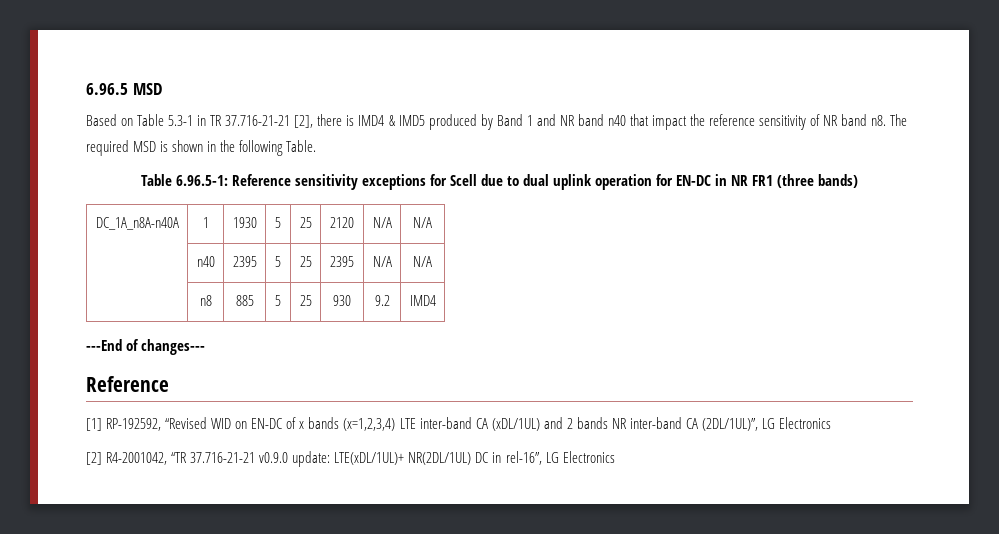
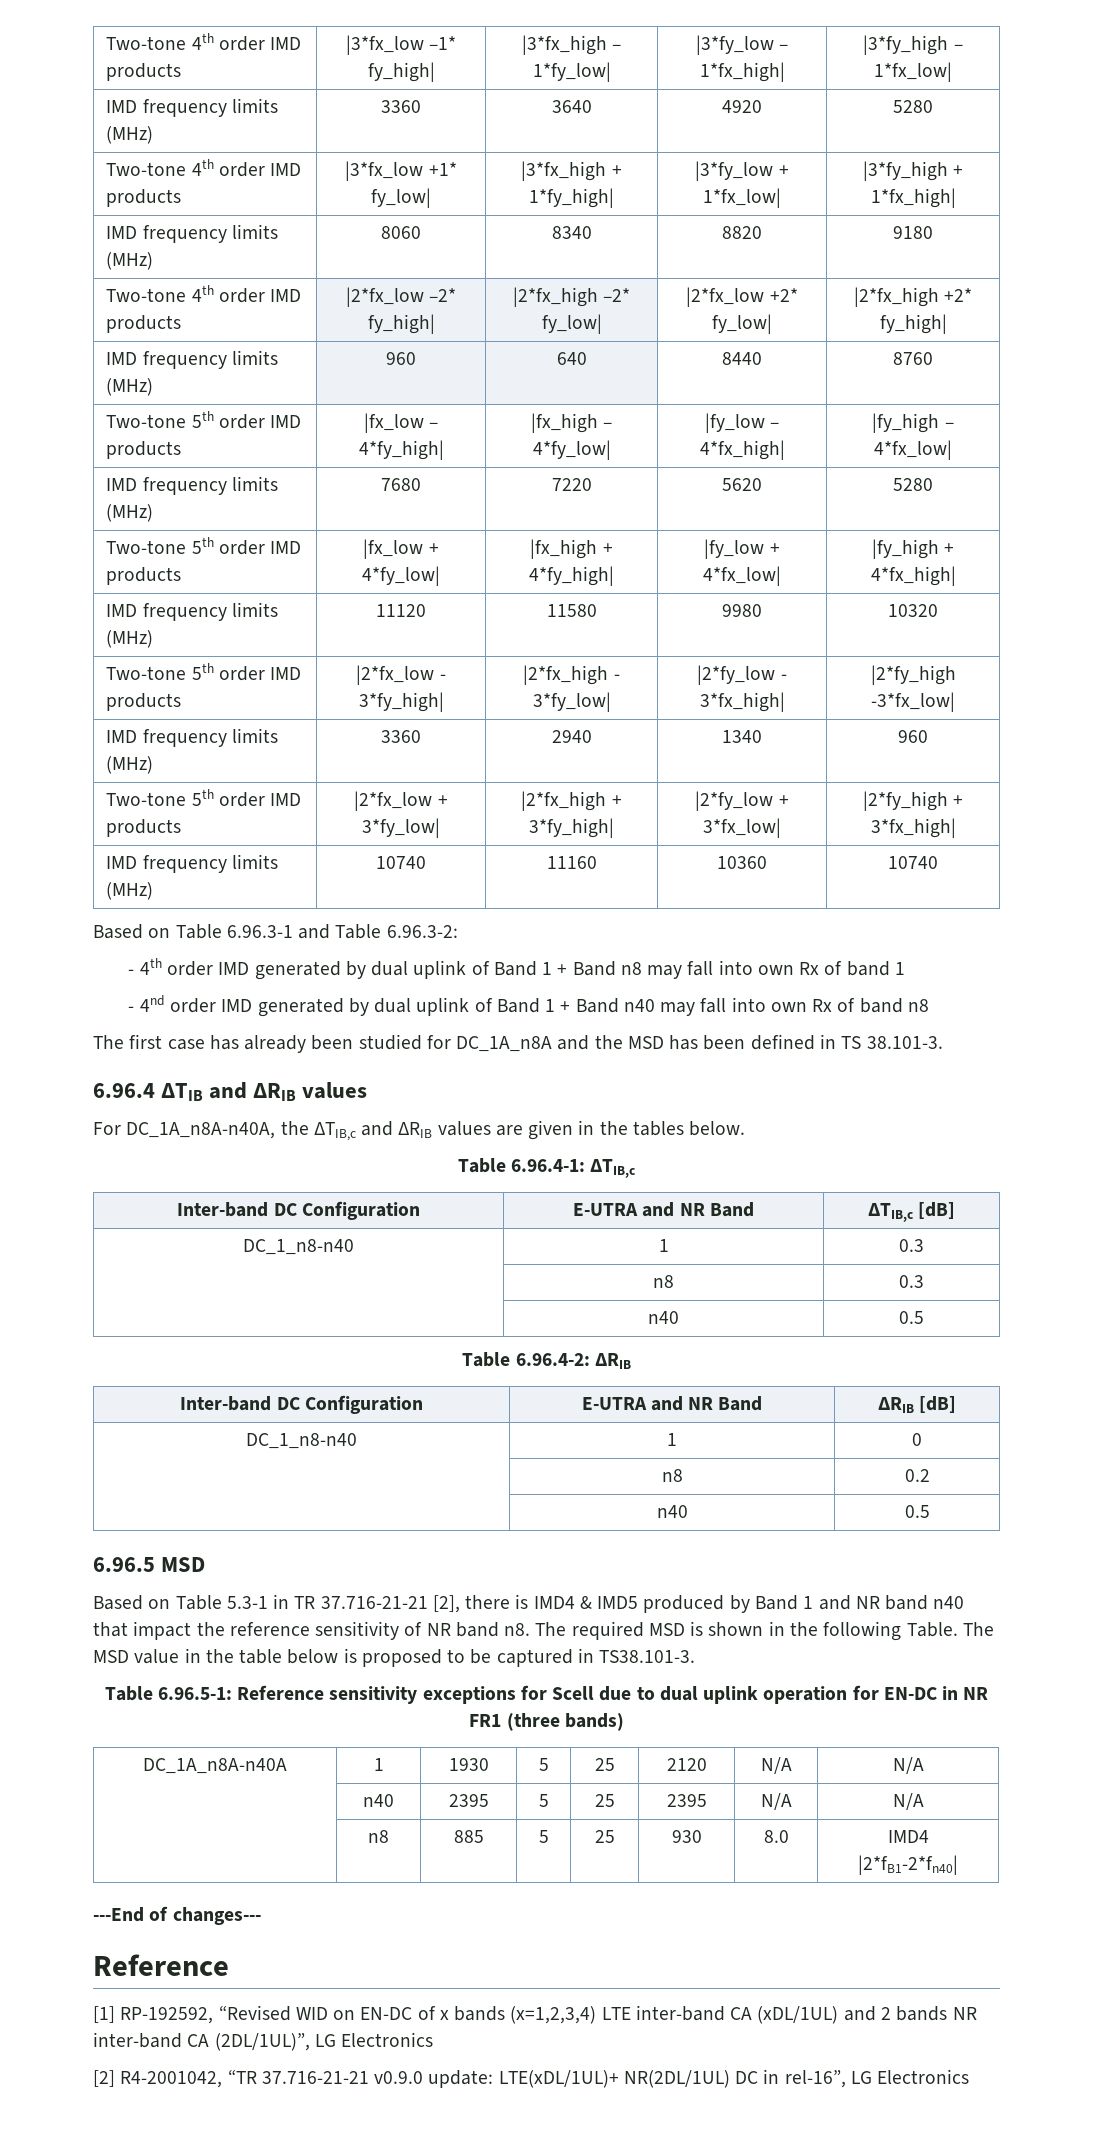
+ Two-tone 4th order IMD products | |3*fx_low –1* fy_high| | |3*fx_high – 1*fy_low| | |3*fy_low – 1*fx_high| | |3*fy_high – 1*fx_low|
+ IMD frequency limits (MHz) | 3360 | 3640 | 4920 | 5280
+ Two-tone 4th order IMD products | |3*fx_low +1* fy_low| | |3*fx_high + 1*fy_high| | |3*fy_low + 1*fx_low| | |3*fy_high + 1*fx_high|
+ IMD frequency limits (MHz) | 8060 | 8340 | 8820 | 9180
+ Two-tone 4th order IMD products | |2*fx_low –2* fy_high| | |2*fx_high –2* fy_low| | |2*fx_low +2* fy_low| | |2*fx_high +2* fy_high|
+ IMD frequency limits (MHz) | 960 | 640 | 8440 | 8760
+ Two-tone 5th order IMD products | |fx_low – 4*fy_high| | |fx_high – 4*fy_low| | |fy_low – 4*fx_high| | |fy_high – 4*fx_low|
+ IMD frequency limits (MHz) | 7680 | 7220 | 5620 | 5280
+ Two-tone 5th order IMD products | |fx_low + 4*fy_low| | |fx_high + 4*fy_high| | |fy_low + 4*fx_low| | |fy_high + 4*fx_high|
+ IMD frequency limits (MHz) | 11120 | 11580 | 9980 | 10320
+ Two-tone 5th order IMD products | |2*fx_low - 3*fy_high| | |2*fx_high - 3*fy_low| | |2*fy_low - 3*fx_high| | |2*fy_high -3*fx_low|
+ IMD frequency limits (MHz) | 3360 | 2940 | 1340 | 960
+ Two-tone 5th order IMD products | |2*fx_low + 3*fy_low| | |2*fx_high + 3*fy_high| | |2*fy_low + 3*fx_low| | |2*fy_high + 3*fx_high|
+ IMD frequency limits (MHz) | 10740 | 11160 | 10360 | 10740
+ Based on Table 6.96.3-1 and Table 6.96.3-2:
+ - 4th order IMD generated by dual uplink of Band 1 + Band n8 may fall into own Rx of band 1
+ - 4nd order IMD generated by dual uplink of Band 1 + Band n40 may fall into own Rx of band n8
+ The first case has already been studied for DC_1A_n8A and the MSD has been defined in TS 38.101-3.
+ 6.96.4 ∆TIB and ∆RIB values
+ For DC_1A_n8A-n40A, the ΔTIB,c and ΔRIB values are given in the tables below.
+ Table 6.96.4-1: ΔTIB,c
+ Inter-band DC Configuration | E-UTRA and NR Band | ΔTIB,c [dB]
+ DC_1_n8-n40 | 1 | 0.3
+ | n8 | 0.3
+ | n40 | 0.5
+ Table 6.96.4-2: ΔRIB
+ Inter-band DC Configuration | E-UTRA and NR Band | ΔRIB [dB]
+ DC_1_n8-n40 | 1 | 0
+ | n8 | 0.2
+ | n40 | 0.5
+ The MSD value in the table below is proposed to be captured in TS38.101-3.
- | n8 | 885 | 5 | 25 | 930 | 9.2 | IMD4
+ | n8 | 885 | 5 | 25 | 930 | 8.0 | IMD4
+ |2*fB1-2*fn40|

